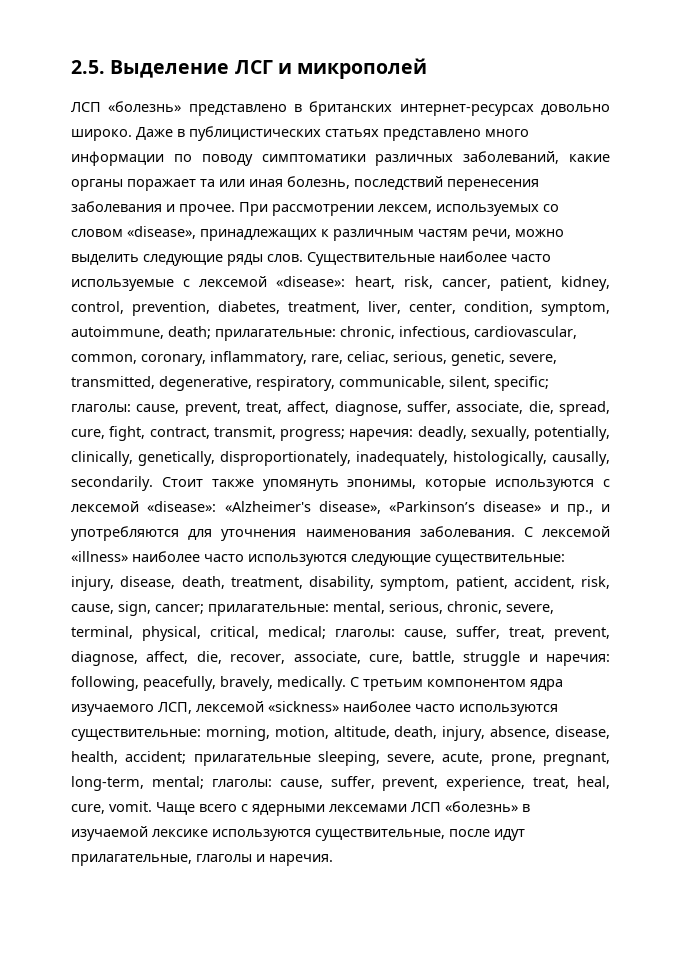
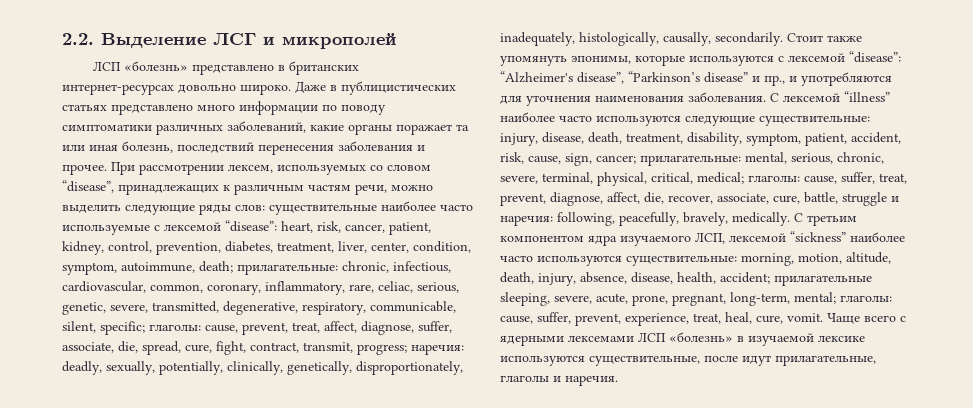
- 2.5. Выделение ЛСГ и микрополей
+ 2.2. Выделение ЛСГ и микрополей
- При рассмотрении лексем, используемых со словом «disease», принадлежащих к различным частям речи, можно выделить следующие ряды слов. Существительные наиболее часто используемые с лексемой «disease»:
+ При рассмотрении лексем, используемых со словом “disease”, принадлежащих к различным частям речи, можно выделить следующие ряды слов: существительные наиболее часто используемые с лексемой “disease”:
- Стоит также упомянуть эпонимы, которые используются с лексемой «disease»: «Alzheimer's disease», «Parkinson’s disease» и пр., и употребляются для уточнения наименования заболевания.
+ Стоит также упомянуть эпонимы, которые используются с лексемой “disease”: “Alzheimer's disease”, “Parkinson’s disease” и пр., и употребляются для уточнения наименования заболевания.
- С лексемой «illness» наиболее часто используются следующие существительные: injury, disease, death, treatment, disability, symptom, patient, accident, risk, cause, sign, cancer; прилагательные: mental, serious, chronic, severe, terminal, physical, critical, medical; глаголы: cause, suffer, treat, prevent, diagnose, affect, die, recover, associate, cure, battle, struggle и наречия: following, peacefully, bravely, medically.
+ С лексемой “illness” наиболее часто используются следующие существительные: injury, disease, death, treatment, disability, symptom, patient, accident, risk, cause, sign, cancer; прилагательные: mental, serious, chronic, severe, terminal, physical, critical, medical; глаголы: cause, suffer, treat, prevent, diagnose, affect, die, recover, associate, cure, battle, struggle и наречия: following, peacefully, bravely, medically.
- С третьим компонентом ядра изучаемого ЛСП, лексемой «sickness» наиболее часто используются существительные: morning, motion, altitude, death, injury, absence, disease, health, accident; прилагательные sleeping, severe, acute, prone, pregnant, long-term, mental; глаголы: cause, suffer, prevent, experience, treat, heal, cure, vomit.
+ С третьим компонентом ядра изучаемого ЛСП, лексемой “sickness” наиболее часто используются существительные: morning, motion, altitude, death, injury, absence, disease, health, accident; прилагательные sleeping, severe, acute, prone, pregnant, long-term, mental; глаголы: cause, suffer, prevent, experience, treat, heal, cure, vomit.

